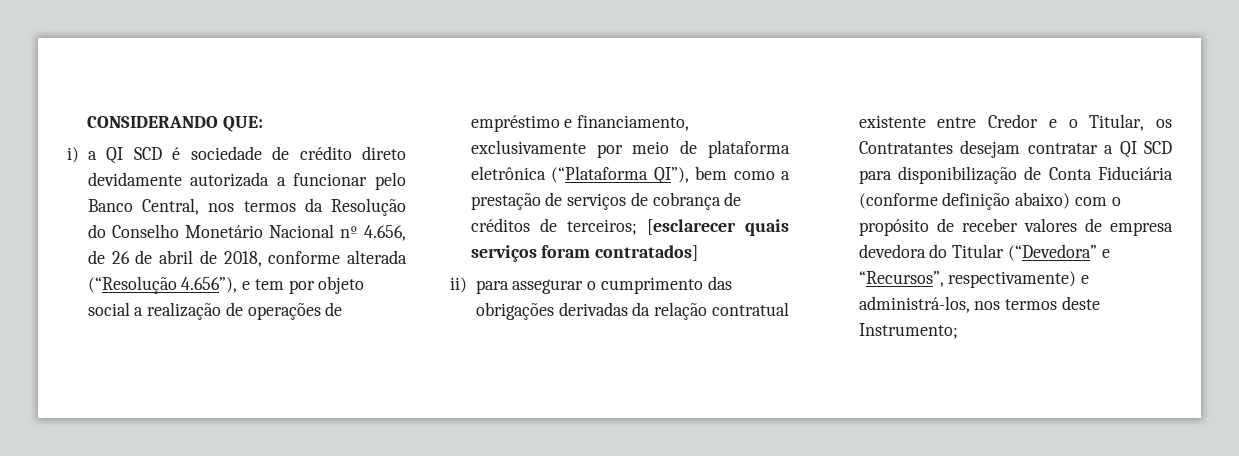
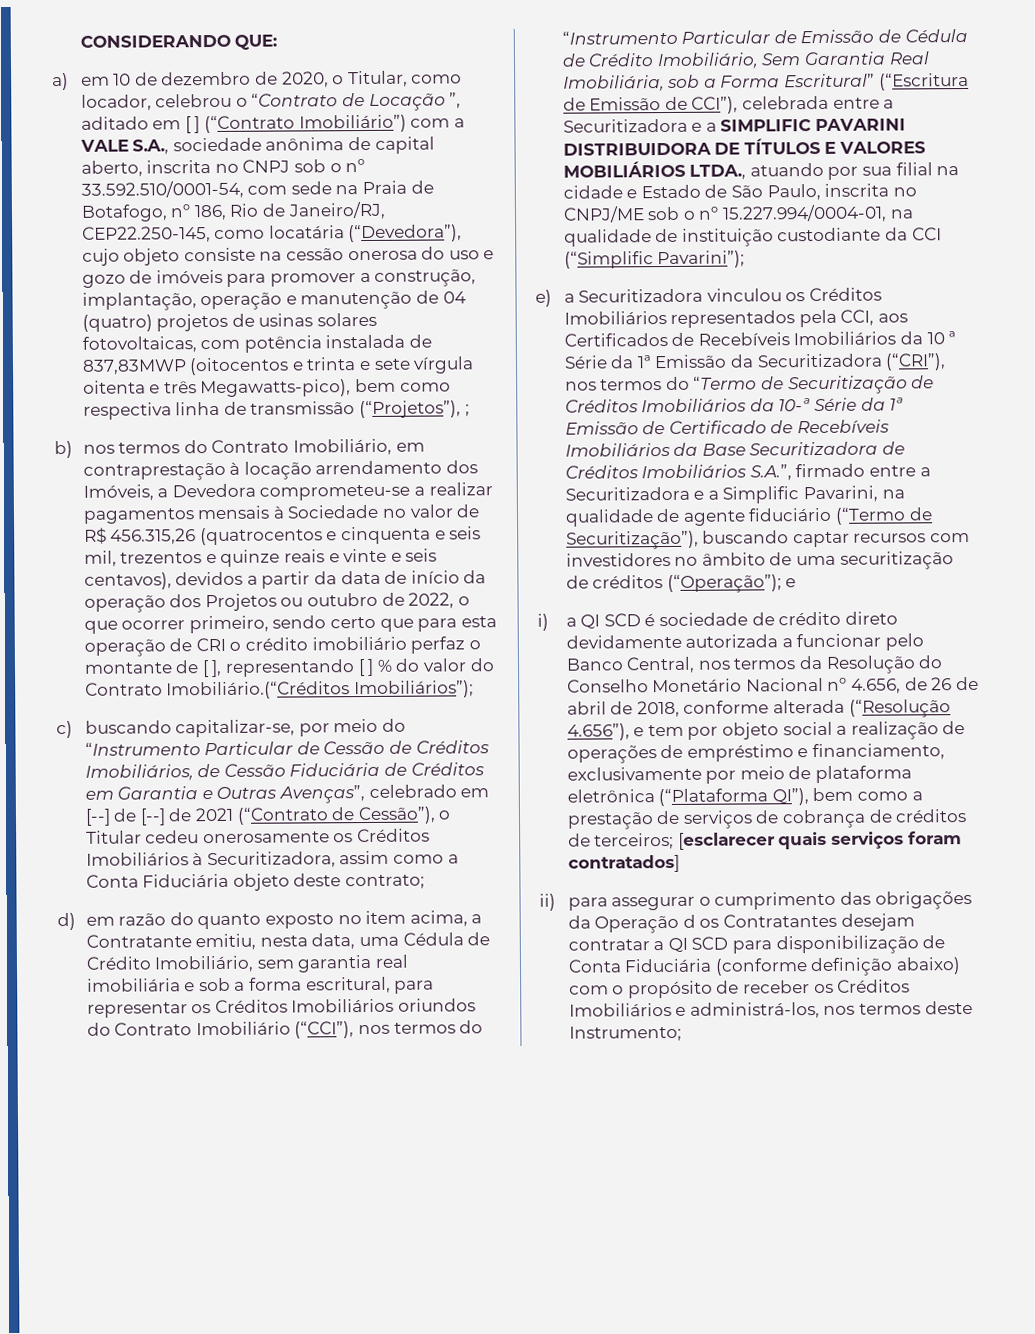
+ a) em 10 de dezembro de 2020, o Titular, como locador, celebrou o “Contrato de Locação ”, aditado em [ ] (“Contrato Imobiliário”) com a VALE S.A., sociedade anônima de capital aberto, inscrita no CNPJ sob o nº 33.592.510/0001-54, com sede na Praia de Botafogo, nº 186, Rio de Janeiro/RJ, CEP22.250-145, como locatária (“Devedora”), cujo objeto consiste na cessão onerosa do uso e gozo de imóveis para promover a construção, implantação, operação e manutenção de 04 (quatro) projetos de usinas solares fotovoltaicas, com potência instalada de 837,83MWP (oitocentos e trinta e sete vírgula oitenta e três Megawatts-pico), bem como respectiva linha de transmissão (“Projetos”), ;
+ b) nos termos do Contrato Imobiliário, em contraprestação à locação arrendamento dos Imóveis, a Devedora comprometeu-se a realizar pagamentos mensais à Sociedade no valor de R$ 456.315,26 (quatrocentos e cinquenta e seis mil, trezentos e quinze reais e vinte e seis centavos), devidos a partir da data de início da operação dos Projetos ou outubro de 2022, o que ocorrer primeiro, sendo certo que para esta operação de CRI o crédito imobiliário perfaz o montante de [ ], representando [ ] % do valor do Contrato Imobiliário.(“Créditos Imobiliários”);
+ c) buscando capitalizar-se, por meio do “Instrumento Particular de Cessão de Créditos Imobiliários, de Cessão Fiduciária de Créditos em Garantia e Outras Avenças”, celebrado em [--] de [--] de 2021 (“Contrato de Cessão”), o Titular cedeu onerosamente os Créditos Imobiliários à Securitizadora, assim como a Conta Fiduciária objeto deste contrato;
+ d) em razão do quanto exposto no item acima, a Contratante emitiu, nesta data, uma Cédula de Crédito Imobiliário, sem garantia real imobiliária e sob a forma escritural, para representar os Créditos Imobiliários oriundos do Contrato Imobiliário (“CCI”), nos termos do “Instrumento Particular de Emissão de Cédula de Crédito Imobiliário, Sem Garantia Real Imobiliária, sob a Forma Escritural” (“Escritura de Emissão de CCI”), celebrada entre a Securitizadora e a SIMPLIFIC PAVARINI DISTRIBUIDORA DE TÍTULOS E VALORES MOBILIÁRIOS LTDA., atuando por sua filial na cidade e Estado de São Paulo, inscrita no CNPJ/ME sob o nº 15.227.994/0004-01, na qualidade de instituição custodiante da CCI (“Simplific Pavarini”);
+ e) a Securitizadora vinculou os Créditos Imobiliários representados pela CCI, aos Certificados de Recebíveis Imobiliários da 10 ª Série da 1ª Emissão da Securitizadora (“CRI”), nos termos do “Termo de Securitização de Créditos Imobiliários da 10-ª Série da 1ª Emissão de Certificado de Recebíveis Imobiliários da Base Securitizadora de Créditos Imobiliários S.A.”, firmado entre a Securitizadora e a Simplific Pavarini, na qualidade de agente fiduciário (“Termo de Securitização”), buscando captar recursos com investidores no âmbito de uma securitização de créditos (“Operação”); e
- ii) para assegurar o cumprimento das obrigações derivadas da relação contratual existente entre Credor e o Titular, os Contratantes desejam contratar a QI SCD para disponibilização de Conta Fiduciária (conforme definição abaixo) com o propósito de receber valores de empresa devedora do Titular (“Devedora” e “Recursos”, respectivamente) e administrá-los, nos termos deste Instrumento;
+ ii) para assegurar o cumprimento das obrigações da Operação d os Contratantes desejam contratar a QI SCD para disponibilização de Conta Fiduciária (conforme definição abaixo) com o propósito de receber os Créditos Imobiliários e administrá-los, nos termos deste Instrumento;

